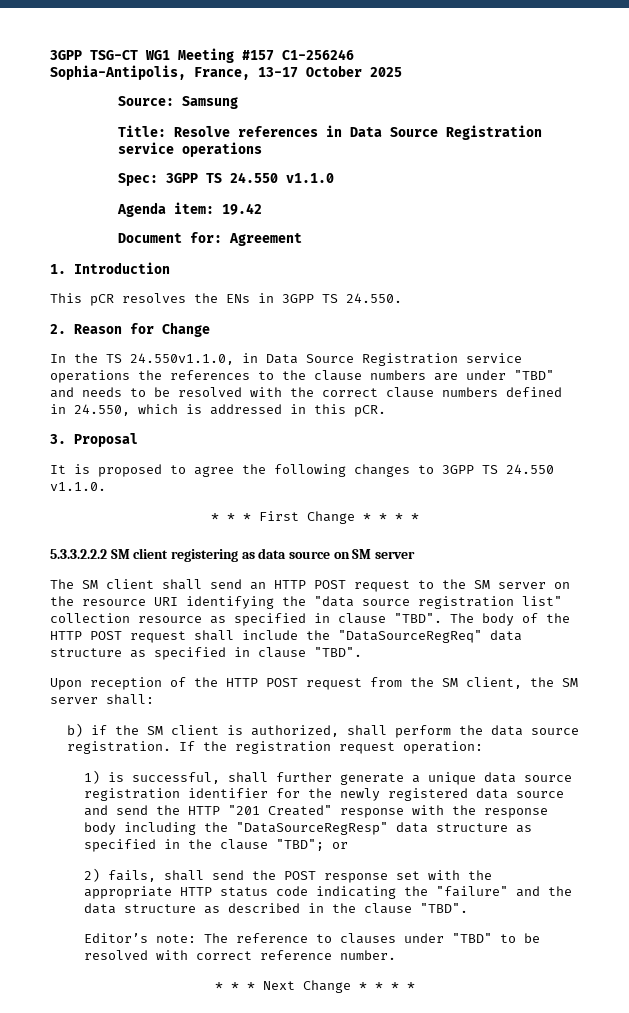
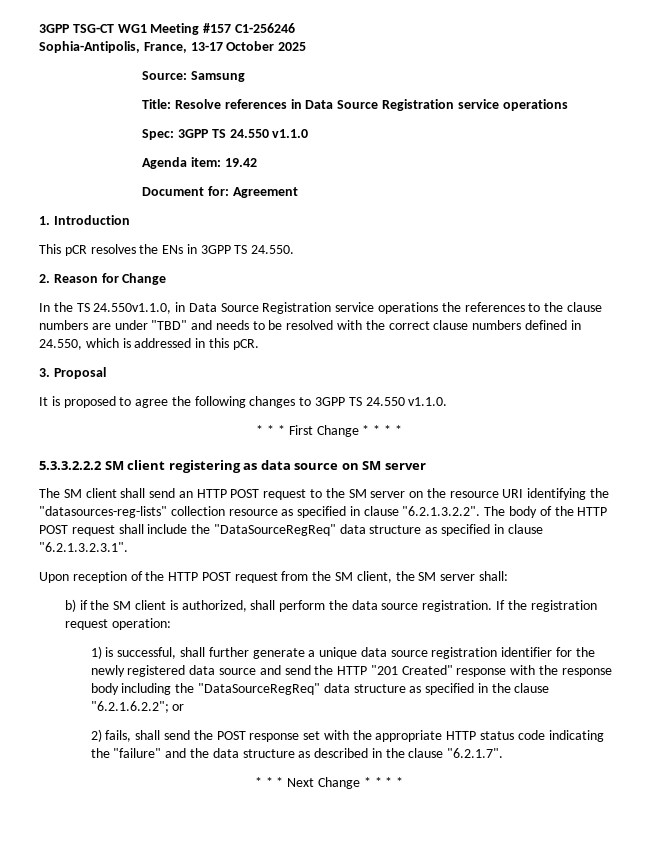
- The SM client shall send an HTTP POST request to the SM server on the resource URI identifying the "data source registration list" collection resource as specified in clause "TBD". The body of the HTTP POST request shall include the "DataSourceRegReq" data structure as specified in clause "TBD".
+ The SM client shall send an HTTP POST request to the SM server on the resource URI identifying the "datasources-reg-lists" collection resource as specified in clause "6.2.1.3.2.2". The body of the HTTP POST request shall include the "DataSourceRegReq" data structure as specified in clause "6.2.1.3.2.3.1".
- 1) is successful, shall further generate a unique data source registration identifier for the newly registered data source and send the HTTP "201 Created" response with the response body including the "DataSourceRegResp" data structure as specified in the clause "TBD"; or
+ 1) is successful, shall further generate a unique data source registration identifier for the newly registered data source and send the HTTP "201 Created" response with the response body including the "DataSourceRegReq" data structure as specified in the clause "6.2.1.6.2.2"; or
- 2) fails, shall send the POST response set with the appropriate HTTP status code indicating the "failure" and the data structure as described in the clause "TBD".
- Editor’s note: The reference to clauses under "TBD" to be resolved with correct reference number.
+ 2) fails, shall send the POST response set with the appropriate HTTP status code indicating the "failure" and the data structure as described in the clause "6.2.1.7".

